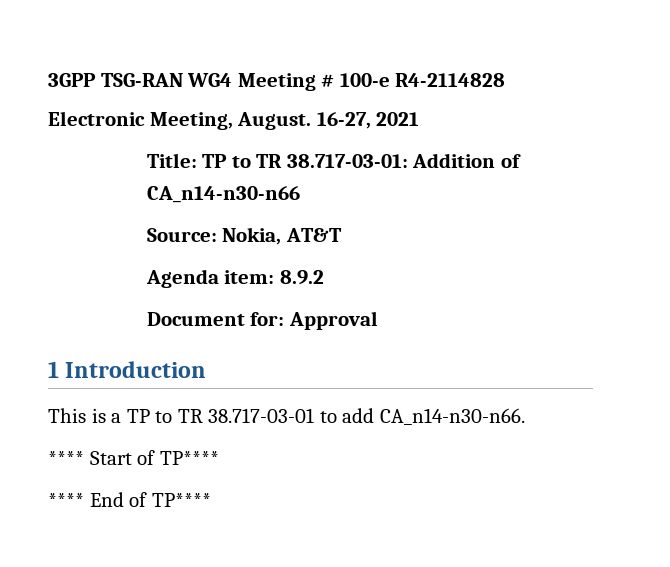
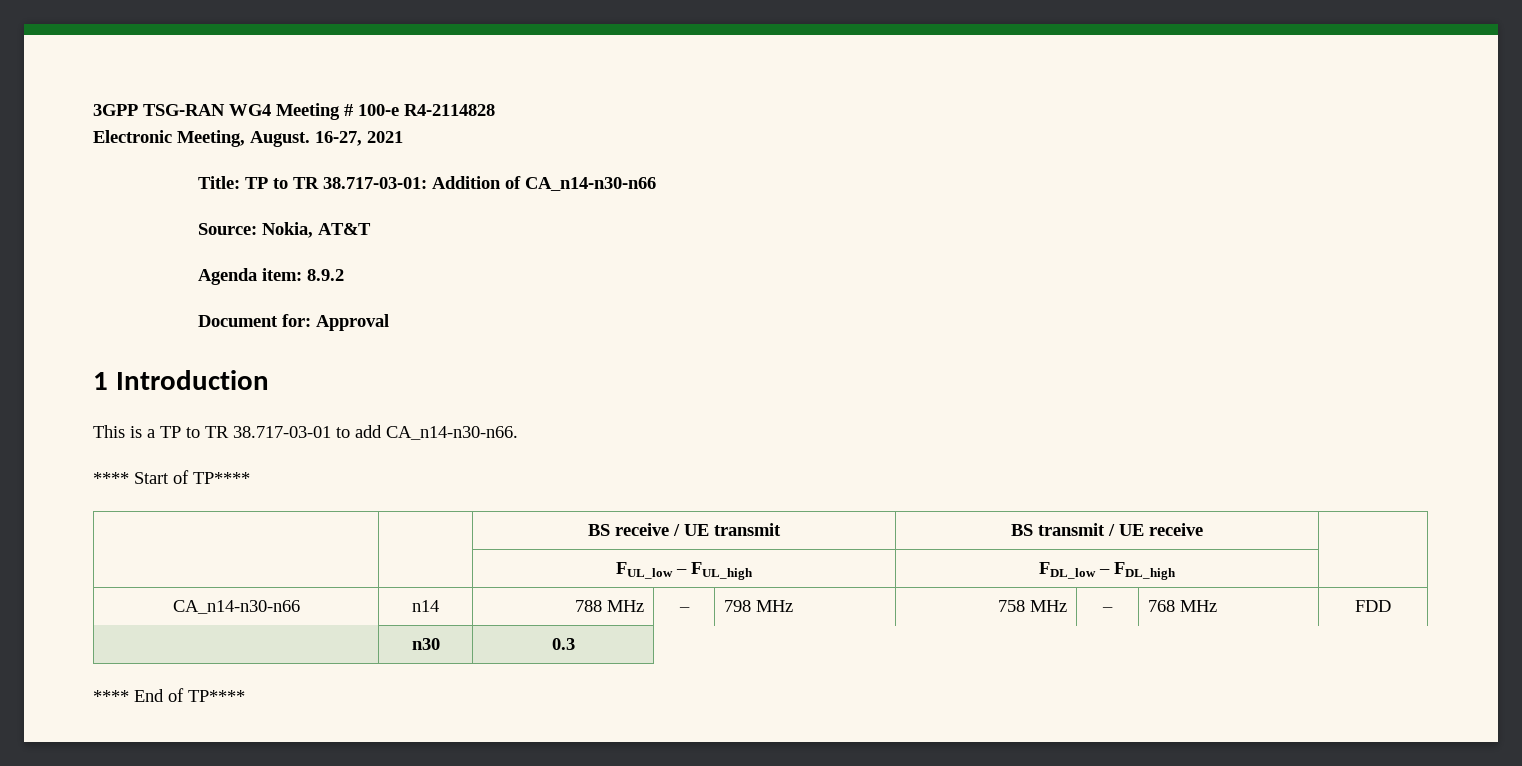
+ | | BS receive / UE transmit | BS transmit / UE receive |
+ | | FUL_low – FUL_high | FDL_low – FDL_high |
+ CA_n14-n30-n66 | n14 | 788 MHz | – | 798 MHz | 758 MHz | – | 768 MHz | FDD
+ | n30 | 0.3

